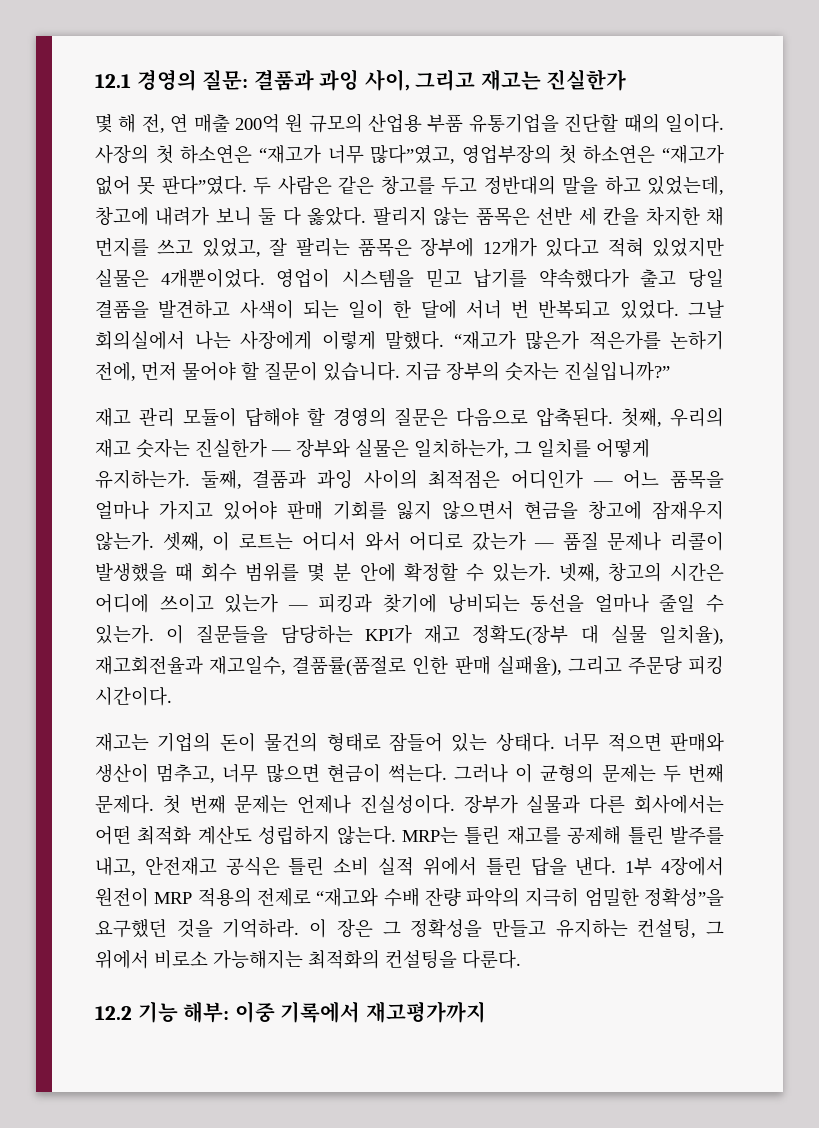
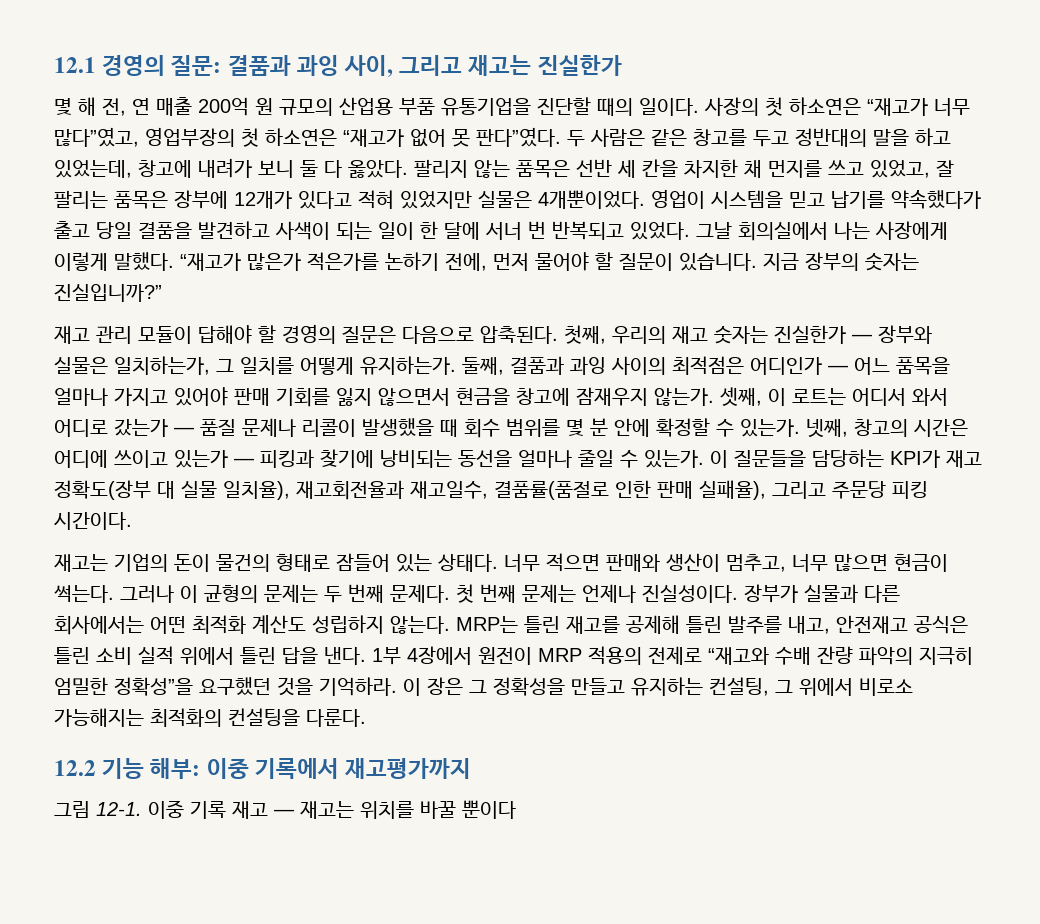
+ 그림 12-1. 이중 기록 재고 — 재고는 위치를 바꿀 뿐이다

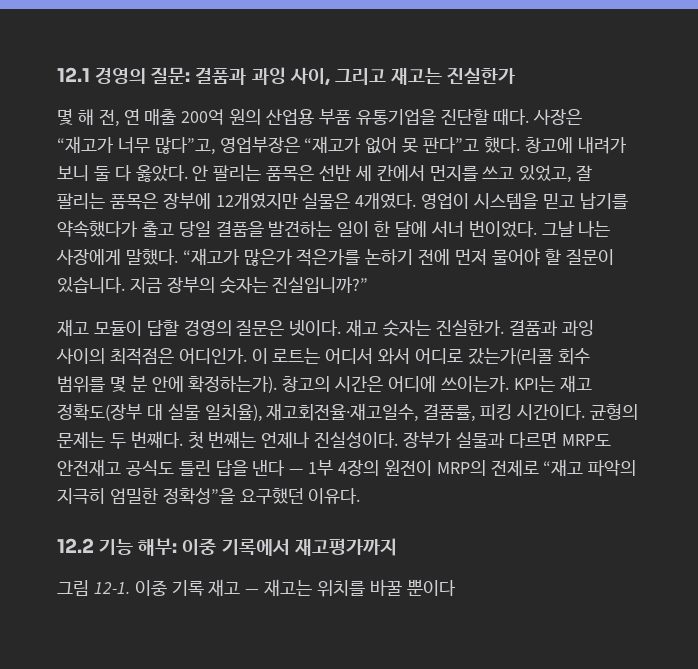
- 몇 해 전, 연 매출 200억 원 규모의 산업용 부품 유통기업을 진단할 때의 일이다. 사장의 첫 하소연은 “재고가 너무 많다”였고, 영업부장의 첫 하소연은 “재고가 없어 못 판다”였다. 두 사람은 같은 창고를 두고 정반대의 말을 하고 있었는데, 창고에 내려가 보니 둘 다 옳았다.
+ 몇 해 전, 연 매출 200억 원의 산업용 부품 유통기업을 진단할 때다. 사장은 “재고가 너무 많다”고, 영업부장은 “재고가 없어 못 판다”고 했다. 창고에 내려가 보니 둘 다 옳았다.
- 팔리지 않는 품목은 선반 세 칸을 차지한 채 먼지를 쓰고 있었고, 잘 팔리는 품목은 장부에 12개가 있다고 적혀 있었지만 실물은 4개뿐이었다.
+ 안 팔리는 품목은 선반 세 칸에서 먼지를 쓰고 있었고, 잘 팔리는 품목은 장부에 12개였지만 실물은 4개였다.
- 영업이 시스템을 믿고 납기를 약속했다가 출고 당일 결품을 발견하고 사색이 되는 일이 한 달에 서너 번 반복되고 있었다. 그날 회의실에서 나는 사장에게 이렇게 말했다.
+ 영업이 시스템을 믿고 납기를 약속했다가 출고 당일 결품을 발견하는 일이 한 달에 서너 번이었다. 그날 나는 사장에게 말했다.
- “재고가 많은가 적은가를 논하기 전에, 먼저 물어야 할 질문이 있습니다.
+ “재고가 많은가 적은가를 논하기 전에 먼저 물어야 할 질문이 있습니다.
- 재고 관리 모듈이 답해야 할 경영의 질문은 다음으로 압축된다. 첫째, 우리의 재고 숫자는 진실한가 — 장부와 실물은 일치하는가, 그 일치를 어떻게 유지하는가. 둘째, 결품과 과잉 사이의 최적점은 어디인가 — 어느 품목을 얼마나 가지고 있어야 판매 기회를 잃지 않으면서 현금을 창고에 잠재우지 않는가. 셋째, 이 로트는 어디서 와서 어디로 갔는가 — 품질 문제나 리콜이 발생했을 때 회수 범위를 몇 분 안에 확정할 수 있는가. 넷째, 창고의 시간은 어디에 쓰이고 있는가 — 피킹과 찾기에 낭비되는 동선을 얼마나 줄일 수 있는가. 이 질문들을 담당하는 KPI가 재고 정확도(장부 대 실물 일치율), 재고회전율과 재고일수, 결품률(품절로 인한 판매 실패율), 그리고 주문당 피킹 시간이다.
- 재고는 기업의 돈이 물건의 형태로 잠들어 있는 상태다. 너무 적으면 판매와 생산이 멈추고, 너무 많으면 현금이 썩는다. 그러나 이 균형의 문제는 두 번째 문제다. 첫 번째 문제는 언제나 진실성이다. 장부가 실물과 다른 회사에서는 어떤 최적화 계산도 성립하지 않는다. MRP는 틀린 재고를 공제해 틀린 발주를 내고, 안전재고 공식은 틀린 소비 실적 위에서 틀린 답을 낸다. 1부 4장에서 원전이 MRP 적용의 전제로 “재고와 수배 잔량 파악의 지극히 엄밀한 정확성”을 요구했던 것을 기억하라. 이 장은 그 정확성을 만들고 유지하는 컨설팅, 그 위에서 비로소 가능해지는 최적화의 컨설팅을 다룬다.
+ 재고 모듈이 답할 경영의 질문은 넷이다. 재고 숫자는 진실한가. 결품과 과잉 사이의 최적점은 어디인가. 이 로트는 어디서 와서 어디로 갔는가(리콜 회수 범위를 몇 분 안에 확정하는가). 창고의 시간은 어디에 쓰이는가. KPI는 재고 정확도(장부 대 실물 일치율), 재고회전율·재고일수, 결품률, 피킹 시간이다. 균형의 문제는 두 번째다. 첫 번째는 언제나 진실성이다. 장부가 실물과 다르면 MRP도 안전재고 공식도 틀린 답을 낸다 — 1부 4장의 원전이 MRP의 전제로 “재고 파악의 지극히 엄밀한 정확성”을 요구했던 이유다.

